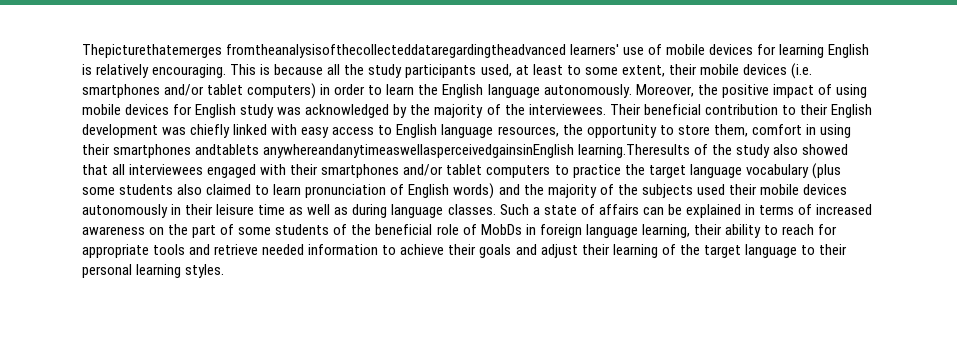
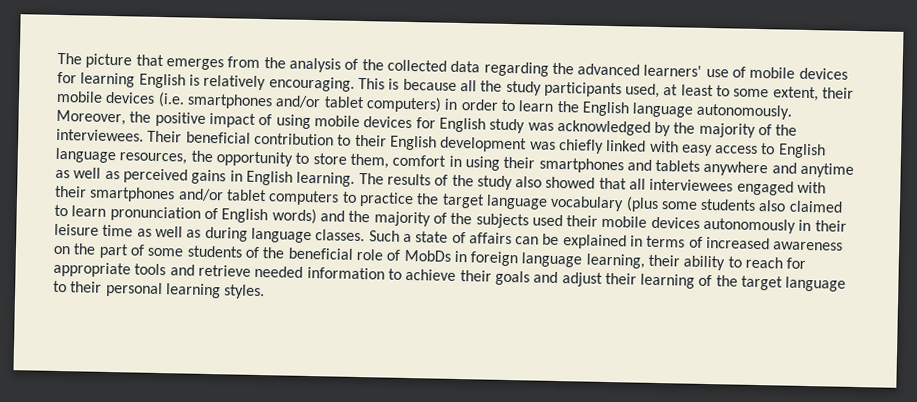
- Thepicturethatemerges fromtheanalysisofthecollecteddataregardingtheadvanced learners' use of mobile devices for learning English is relatively encouraging.
+ The picture that emerges from the analysis of the collected data regarding the advanced learners' use of mobile devices for learning English is relatively encouraging.
- Their beneficial contribution to their English development was chiefly linked with easy access to English language resources, the opportunity to store them, comfort in using their smartphones andtablets anywhereandanytimeaswellasperceivedgainsinEnglish learning.Theresults of the study also showed that all interviewees engaged with their smartphones and/or tablet computers to practice the target language vocabulary (plus some students also claimed to learn pronunciation of English words) and the majority of the subjects used their mobile devices autonomously in their leisure time as well as during language classes.
+ Their beneficial contribution to their English development was chiefly linked with easy access to English language resources, the opportunity to store them, comfort in using their smartphones and tablets anywhere and anytime as well as perceived gains in English learning. The results of the study also showed that all interviewees engaged with their smartphones and/or tablet computers to practice the target language vocabulary (plus some students also claimed to learn pronunciation of English words) and the majority of the subjects used their mobile devices autonomously in their leisure time as well as during language classes.

